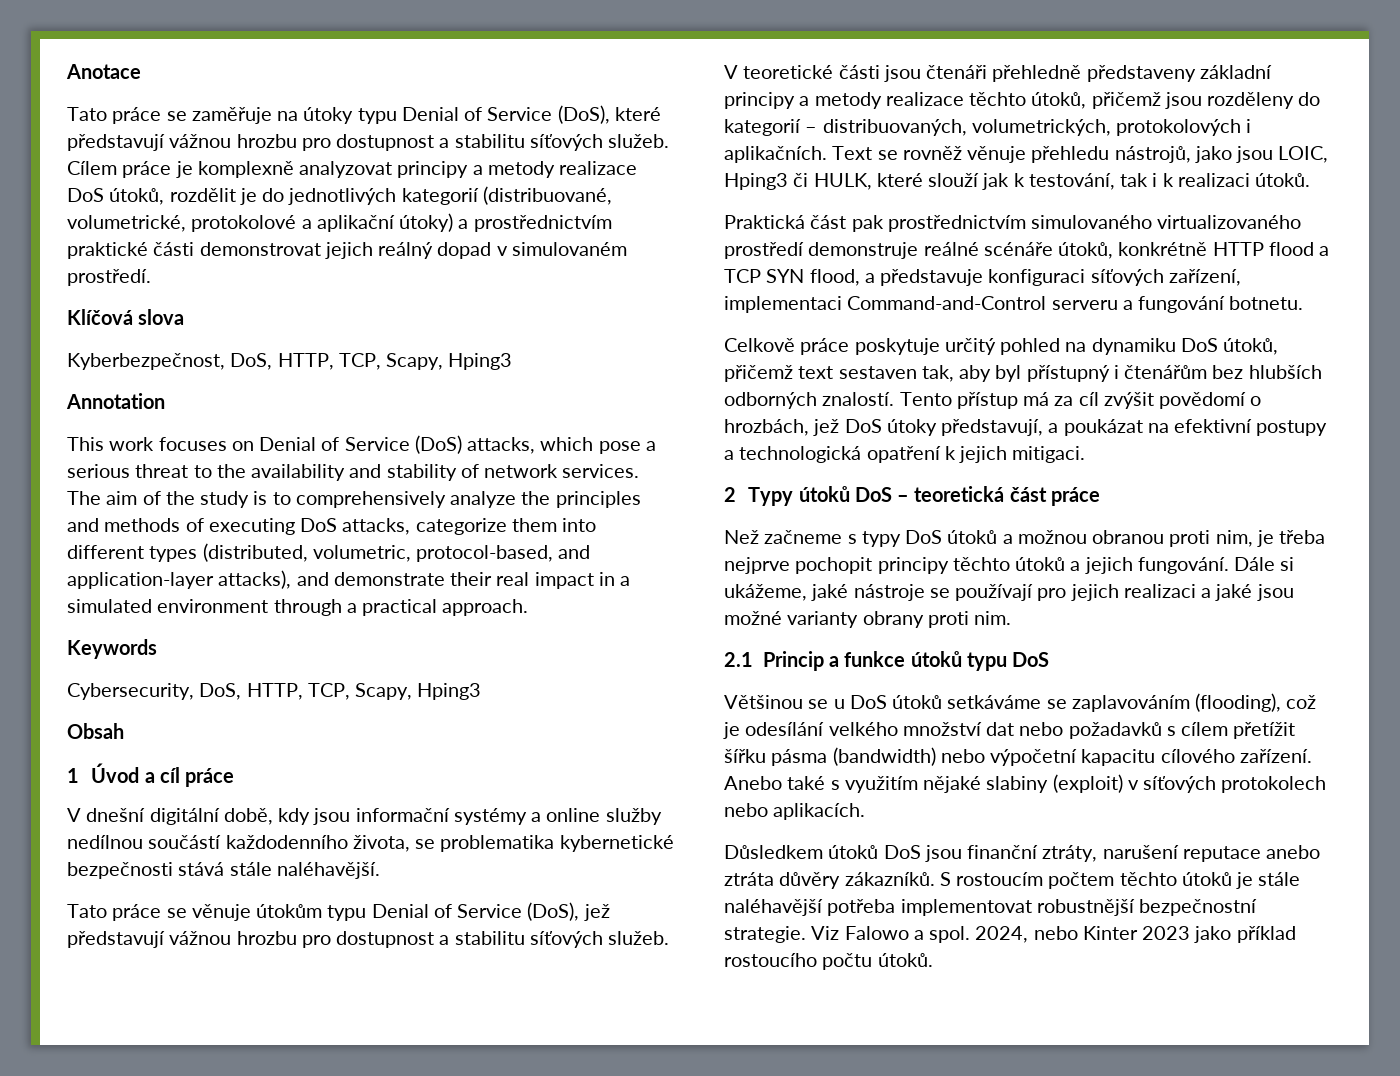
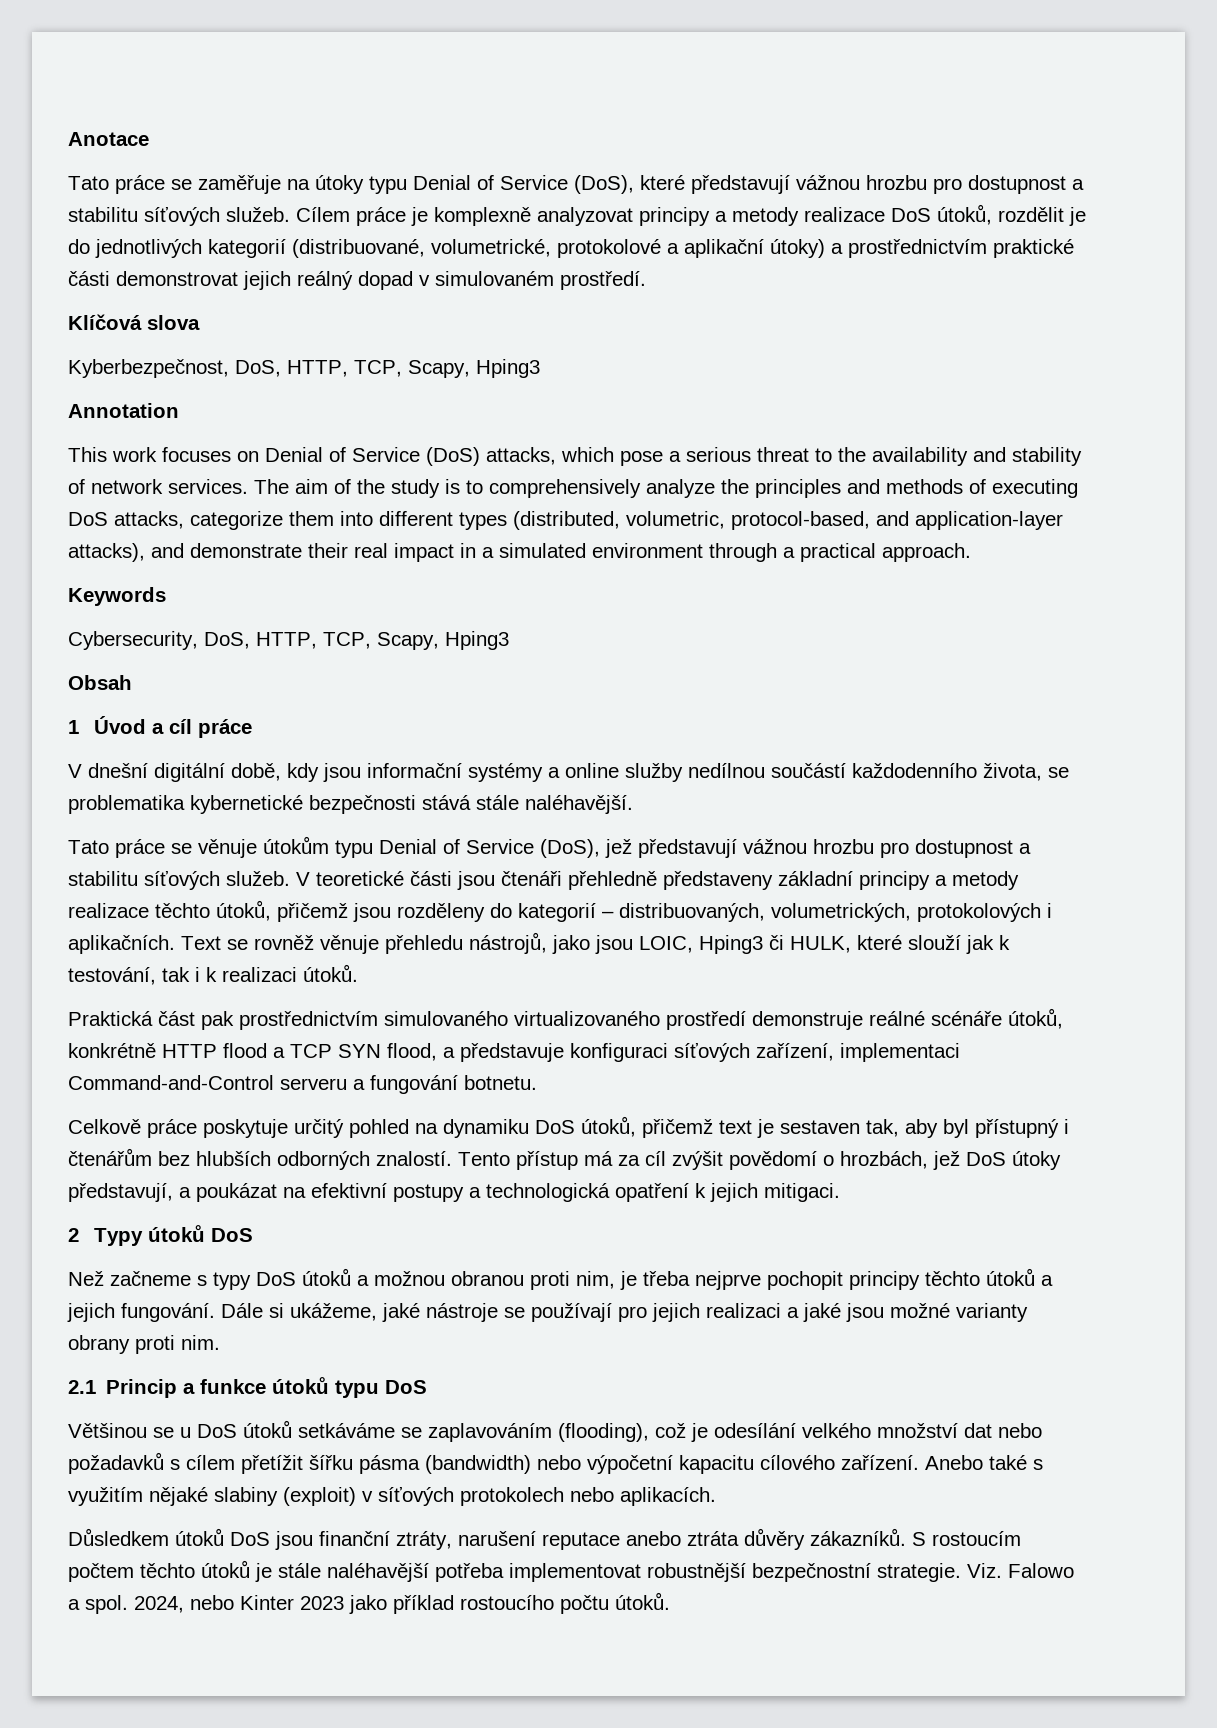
- Celkově práce poskytuje určitý pohled na dynamiku DoS útoků, přičemž text sestaven tak, aby byl přístupný i čtenářům bez hlubších odborných znalostí.
+ Celkově práce poskytuje určitý pohled na dynamiku DoS útoků, přičemž text je sestaven tak, aby byl přístupný i čtenářům bez hlubších odborných znalostí.
- 2 Typy útoků DoS – teoretická část práce
+ 2 Typy útoků DoS
- Viz Falowo a spol.
+ Viz. Falowo a spol.

